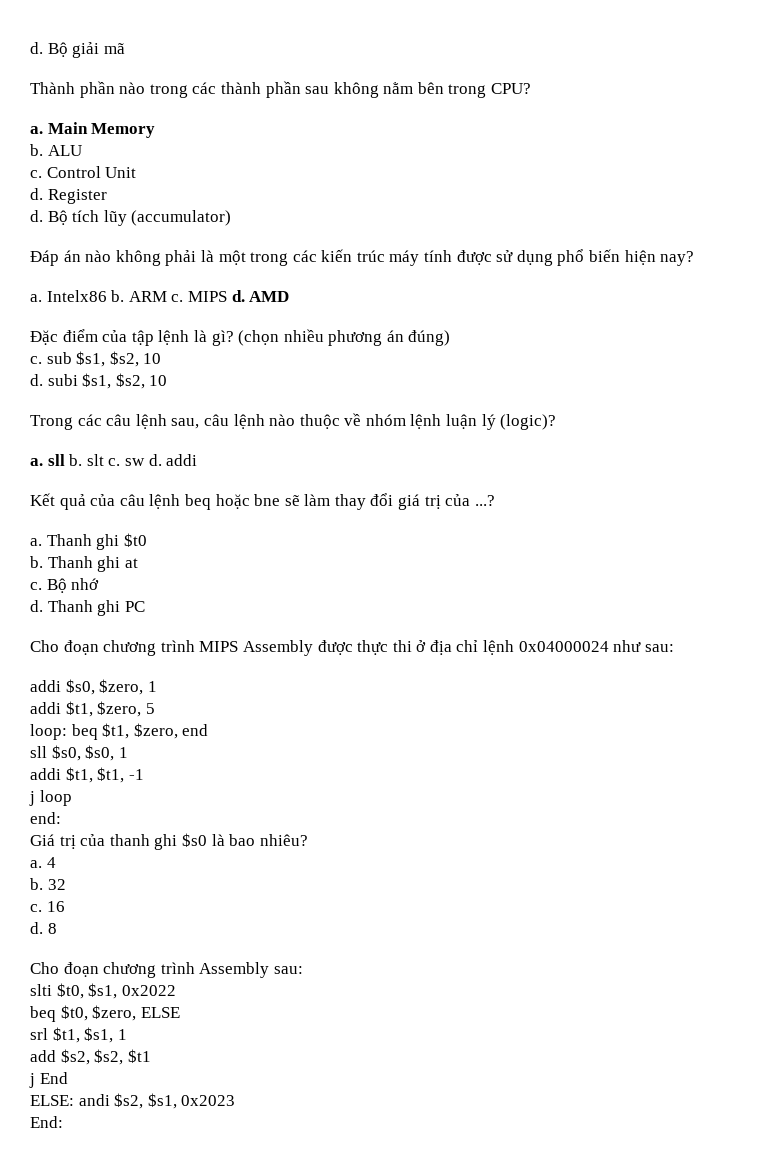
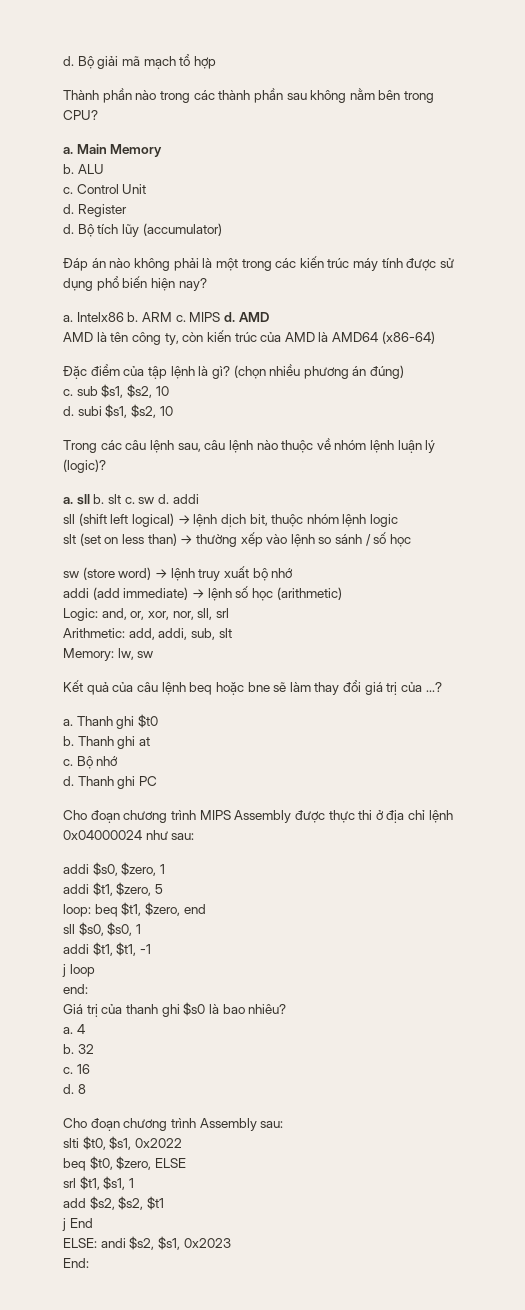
- Bộ giải mã
+ Bộ giải mã mạch tổ hợp
+ AMD là tên công ty, còn kiến trúc của AMD là AMD64 (x86-64)
+ sll (shift left logical) → lệnh dịch bit, thuộc nhóm lệnh logic
+ slt (set on less than) → thường xếp vào lệnh so sánh / số học
+ sw (store word) → lệnh truy xuất bộ nhớ
+ addi (add immediate) → lệnh số học (arithmetic)
+ Logic: and, or, xor, nor, sll, srl
+ Arithmetic: add, addi, sub, slt
+ Memory: lw, sw

